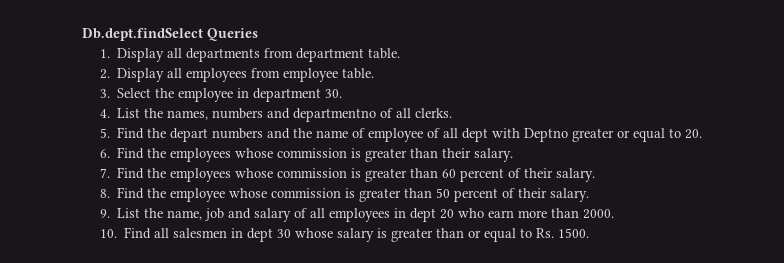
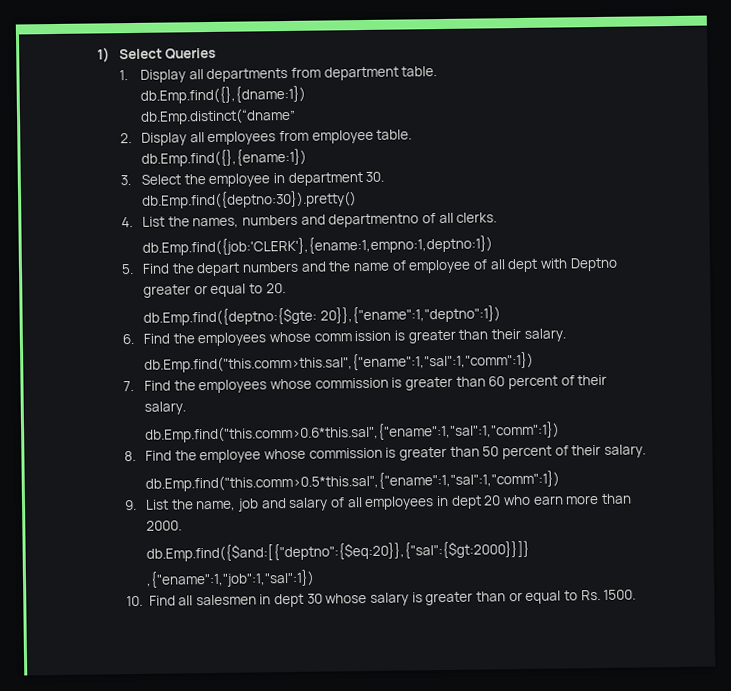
- Db.dept.findSelect Queries
+ 1) Select Queries
+ db.Emp.find({},{dname:1})
+ db.Emp.distinct(“dname”
+ db.Emp.find({},{ename:1})
+ db.Emp.find({deptno:30}).pretty()
+ db.Emp.find({job:'CLERK'},{ename:1,empno:1,deptno:1})
+ db.Emp.find({deptno:{$gte: 20}},{"ename":1,"deptno":1})
- 6. Find the employees whose commission is greater than their salary.
+ 6. Find the employees whose comm ission is greater than their salary.
+ db.Emp.find("this.comm>this.sal",{"ename":1,"sal":1,"comm":1})
+ db.Emp.find("this.comm>0.6*this.sal",{"ename":1,"sal":1,"comm":1})
+ db.Emp.find("this.comm>0.5*this.sal",{"ename":1,"sal":1,"comm":1})
+ db.Emp.find({$and:[{"deptno":{$eq:20}},{"sal":{$gt:2000}}]}
+ ,{"ename":1,"job":1,"sal":1})

